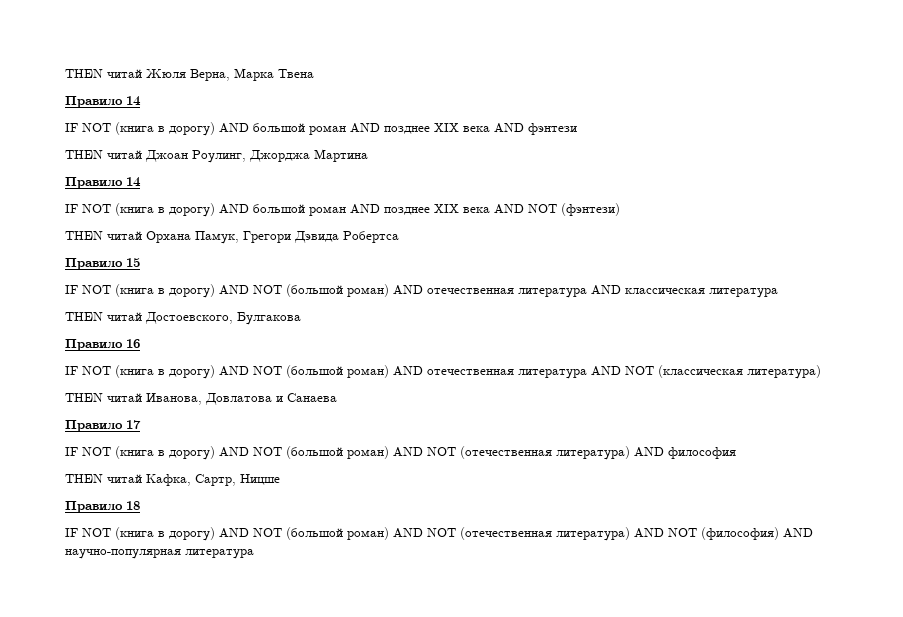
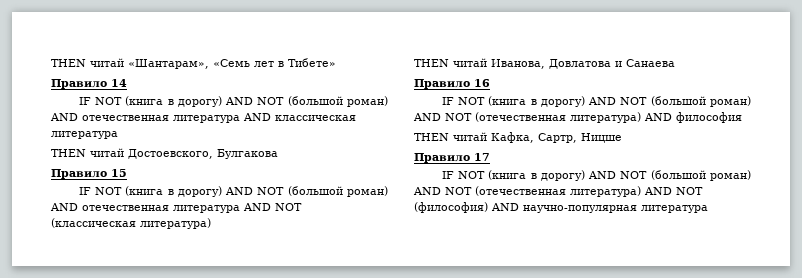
- THEN читай Жюля Верна, Марка Твена
+ THEN читай «Шантарам», «Семь лет в Тибете»
  Правило 14
- IF NOT (книга в дорогу) AND большой роман AND позднее XIX века AND фэнтези
- THEN читай Джоан Роулинг, Джорджа Мартина
- Правило 14
- IF NOT (книга в дорогу) AND большой роман AND позднее XIX века AND NOT (фэнтези)
- THEN читай Орхана Памук, Грегори Дэвида Робертса
- Правило 15
- Правило 16
+ Правило 15
- Правило 17
+ Правило 16
- Правило 18
+ Правило 17

